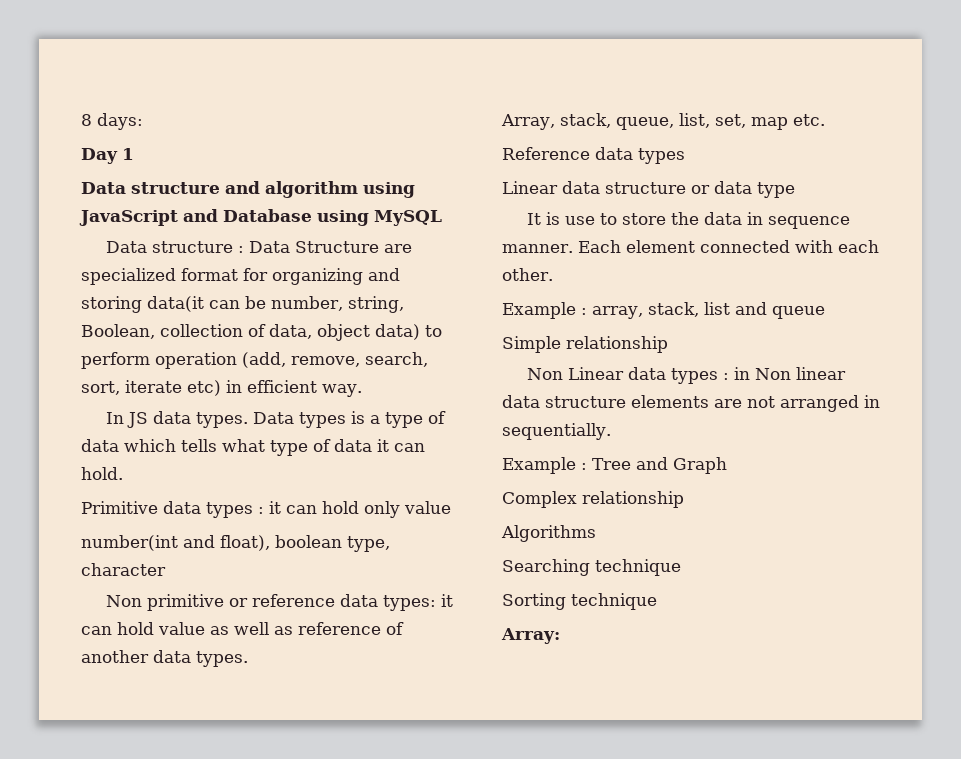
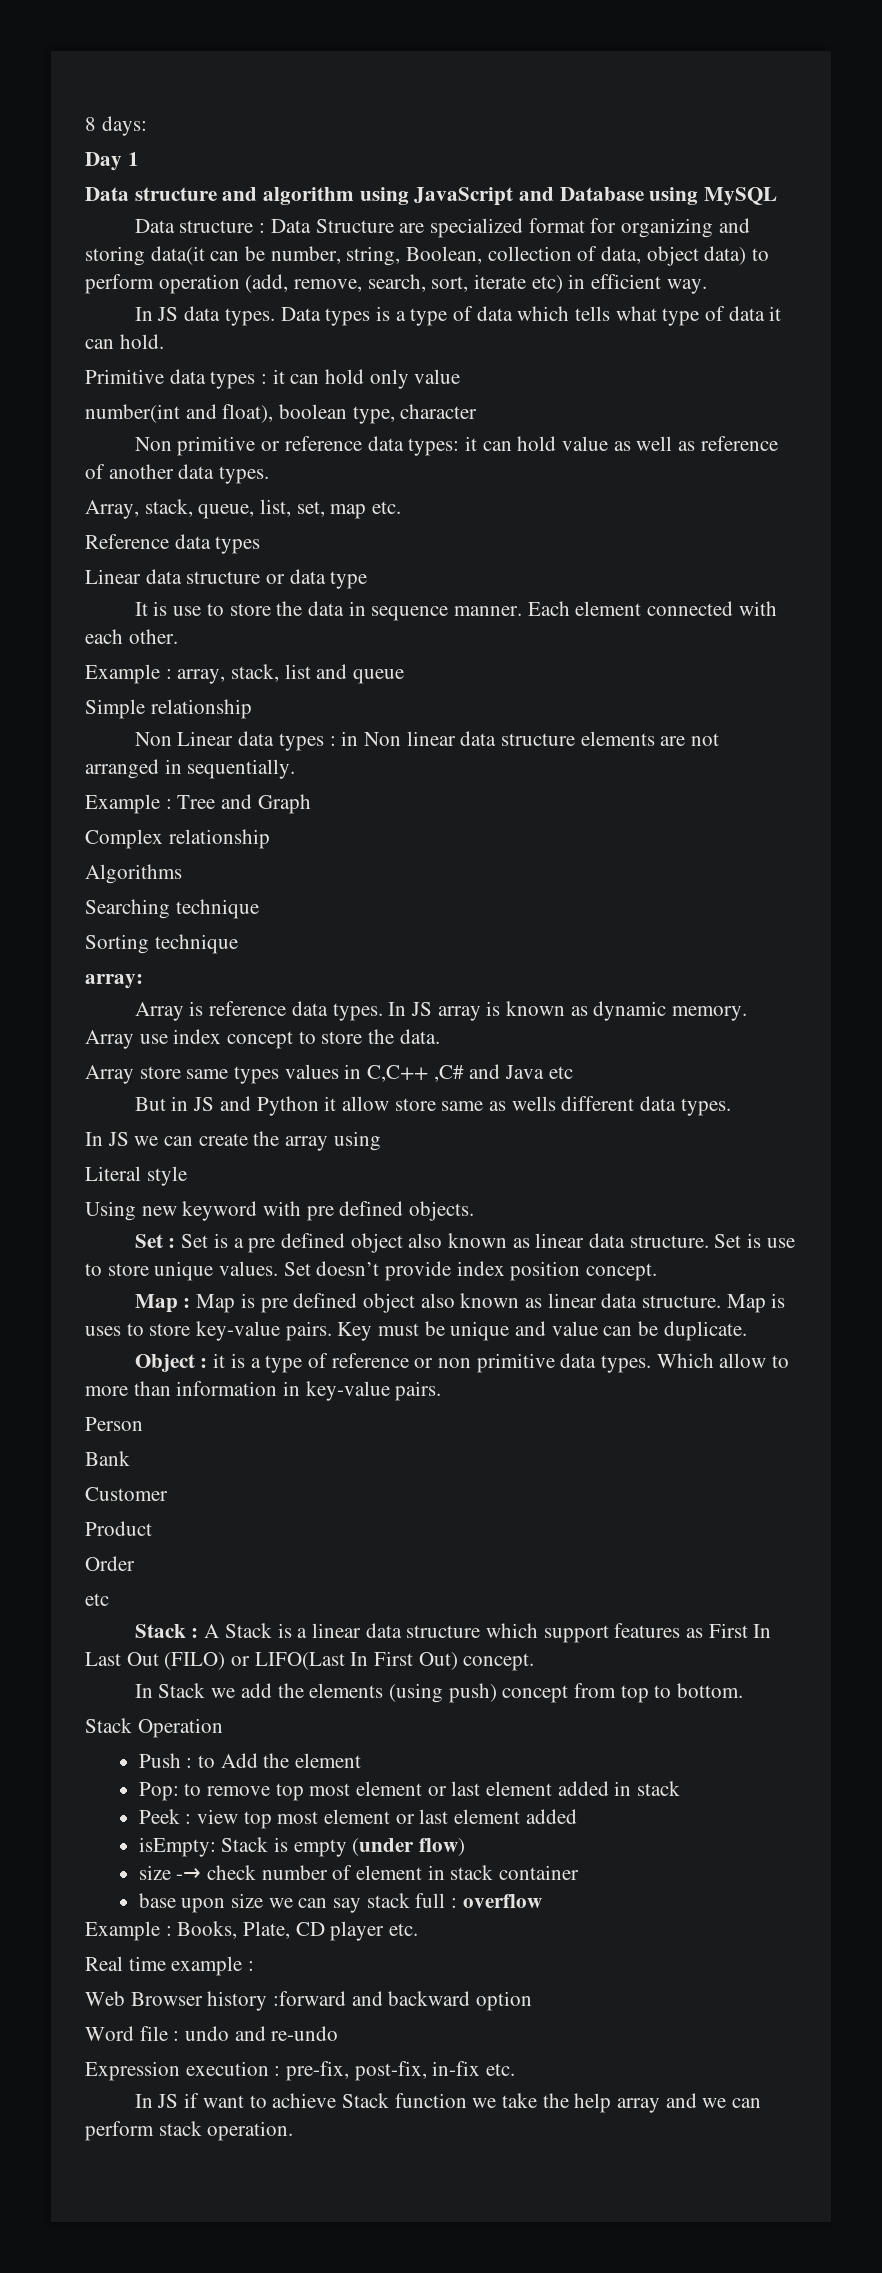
- Array:
+ array:
+ Array is reference data types. In JS array is known as dynamic memory. Array use index concept to store the data.
+ Array store same types values in C,C++ ,C# and Java etc
+ But in JS and Python it allow store same as wells different data types.
+ In JS we can create the array using
+ Literal style
+ Using new keyword with pre defined objects.
+ Set : Set is a pre defined object also known as linear data structure. Set is use to store unique values. Set doesn’t provide index position concept.
+ Map : Map is pre defined object also known as linear data structure. Map is uses to store key-value pairs. Key must be unique and value can be duplicate.
+ Object : it is a type of reference or non primitive data types. Which allow to more than information in key-value pairs.
+ Person
+ Bank
+ Customer
+ Product
+ Order
+ etc
+ Stack : A Stack is a linear data structure which support features as First In Last Out (FILO) or LIFO(Last In First Out) concept.
+ In Stack we add the elements (using push) concept from top to bottom.
+ Stack Operation
+ Push : to Add the element
+ Pop: to remove top most element or last element added in stack
+ Peek : view top most element or last element added
+ isEmpty: Stack is empty (under flow)
+ size -→ check number of element in stack container
+ base upon size we can say stack full : overflow
+ Example : Books, Plate, CD player etc.
+ Real time example :
+ Web Browser history :forward and backward option
+ Word file : undo and re-undo
+ Expression execution : pre-fix, post-fix, in-fix etc.
+ In JS if want to achieve Stack function we take the help array and we can perform stack operation.

